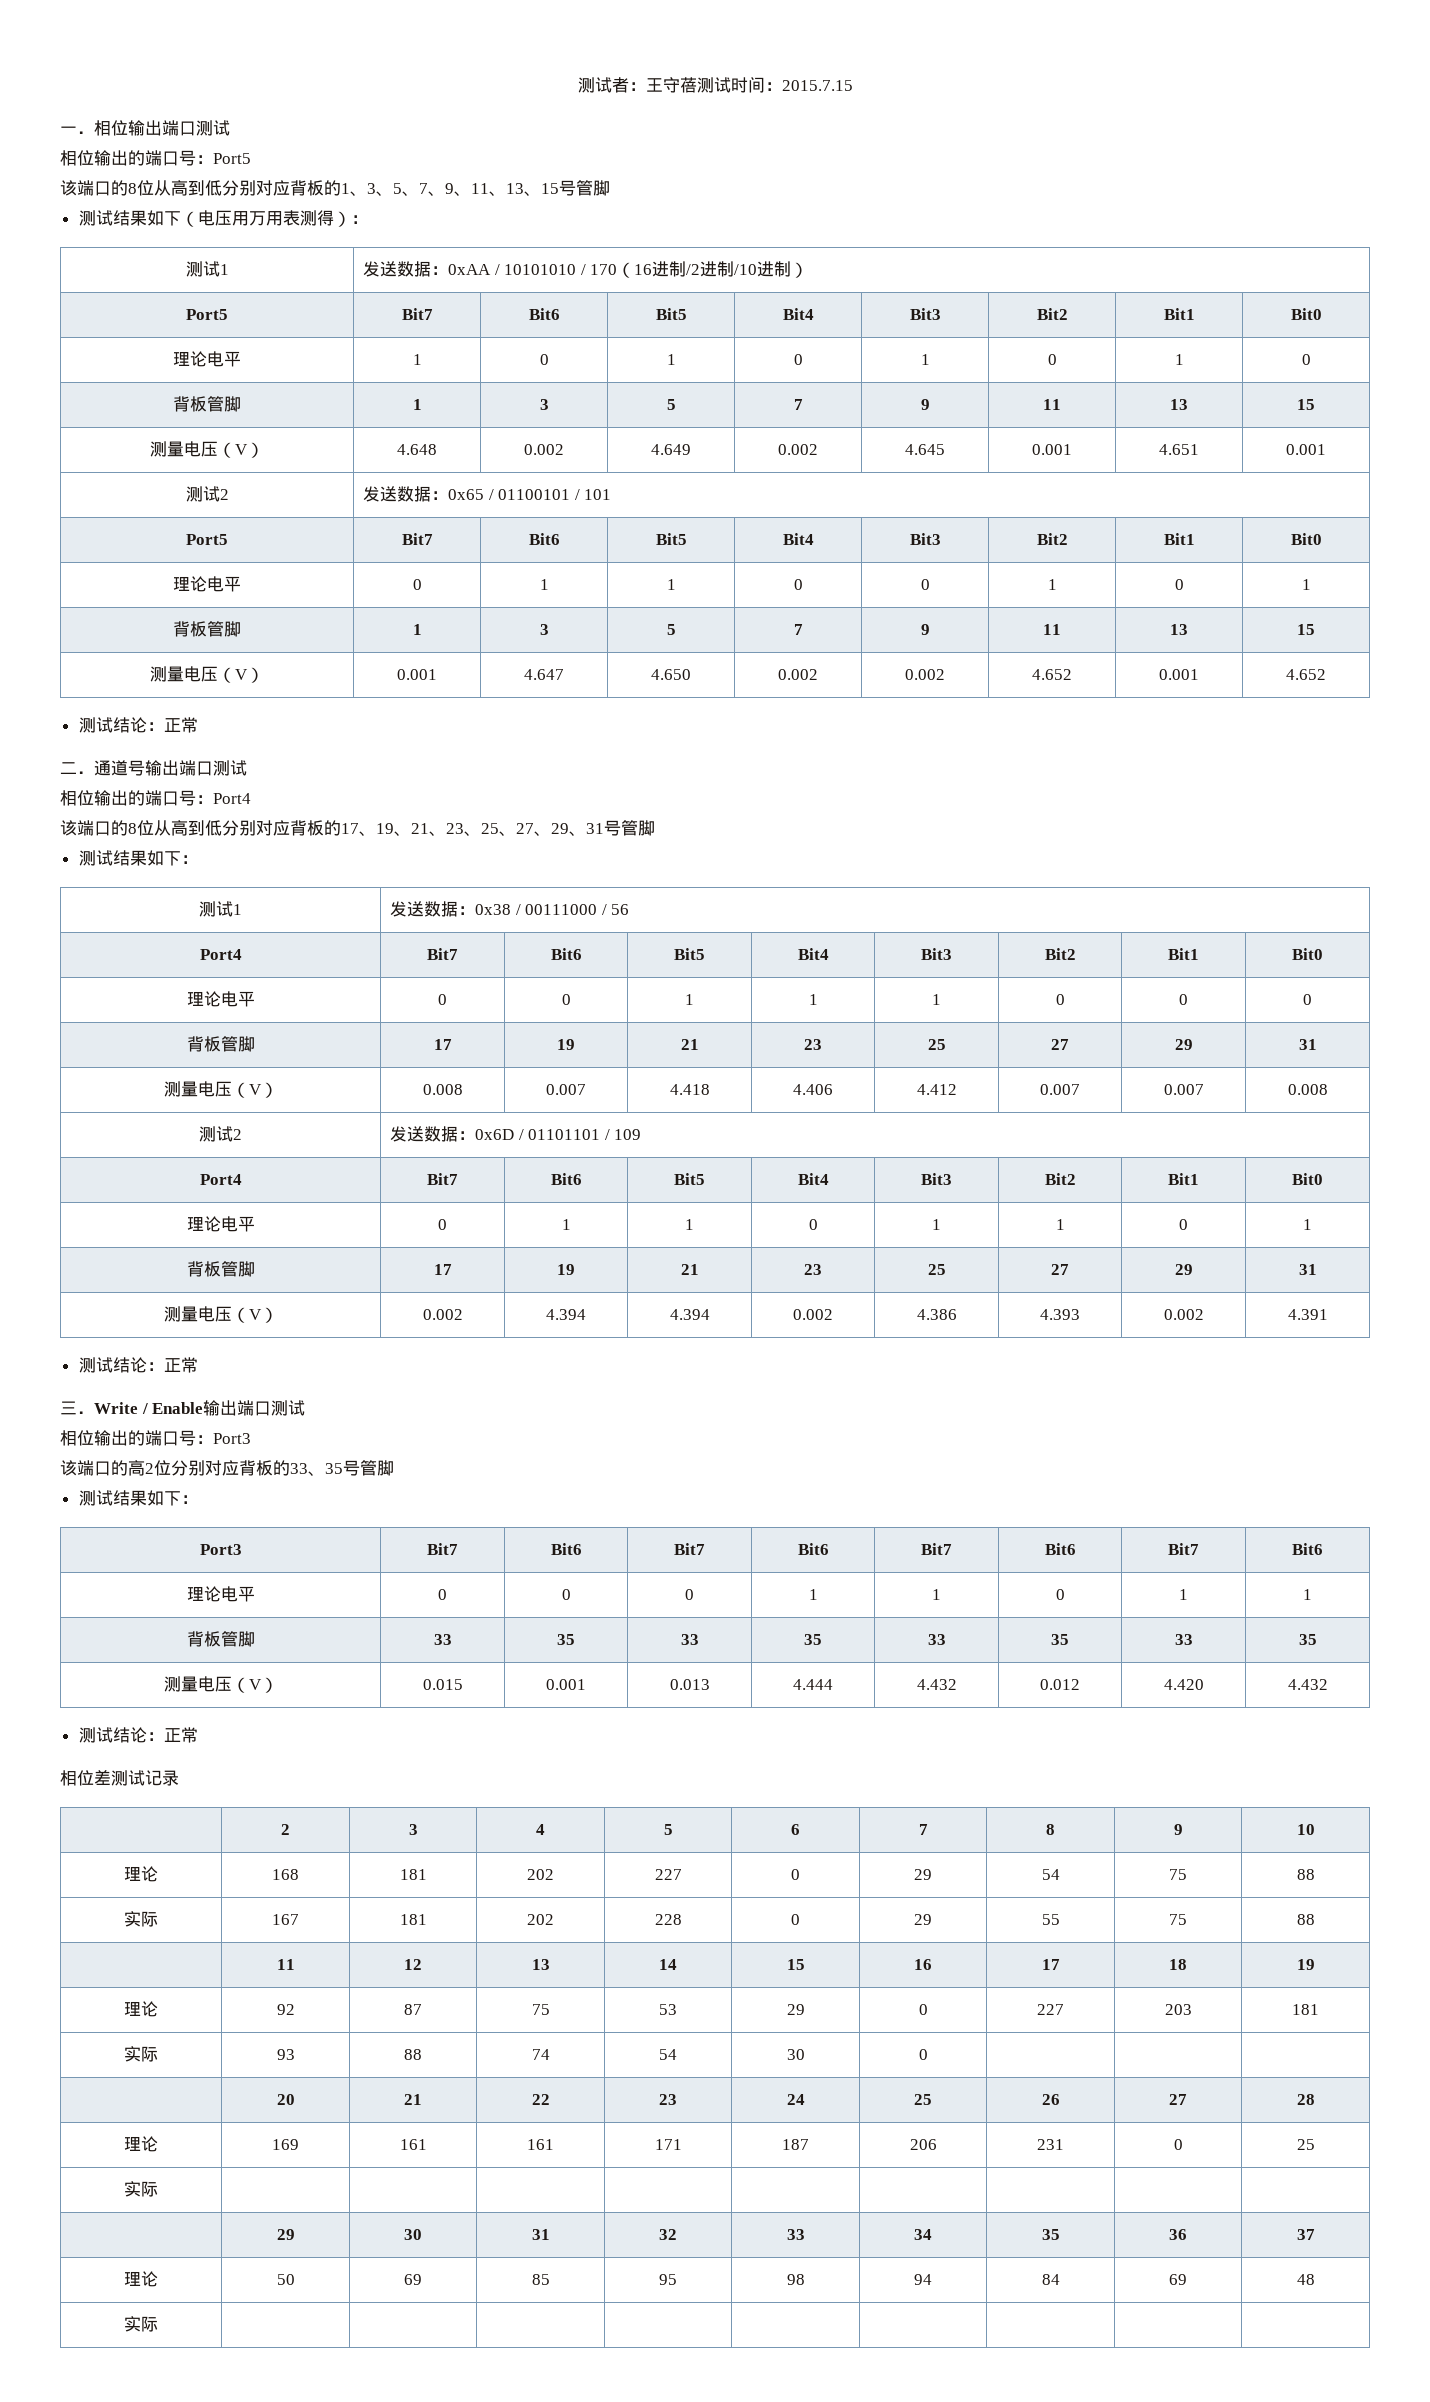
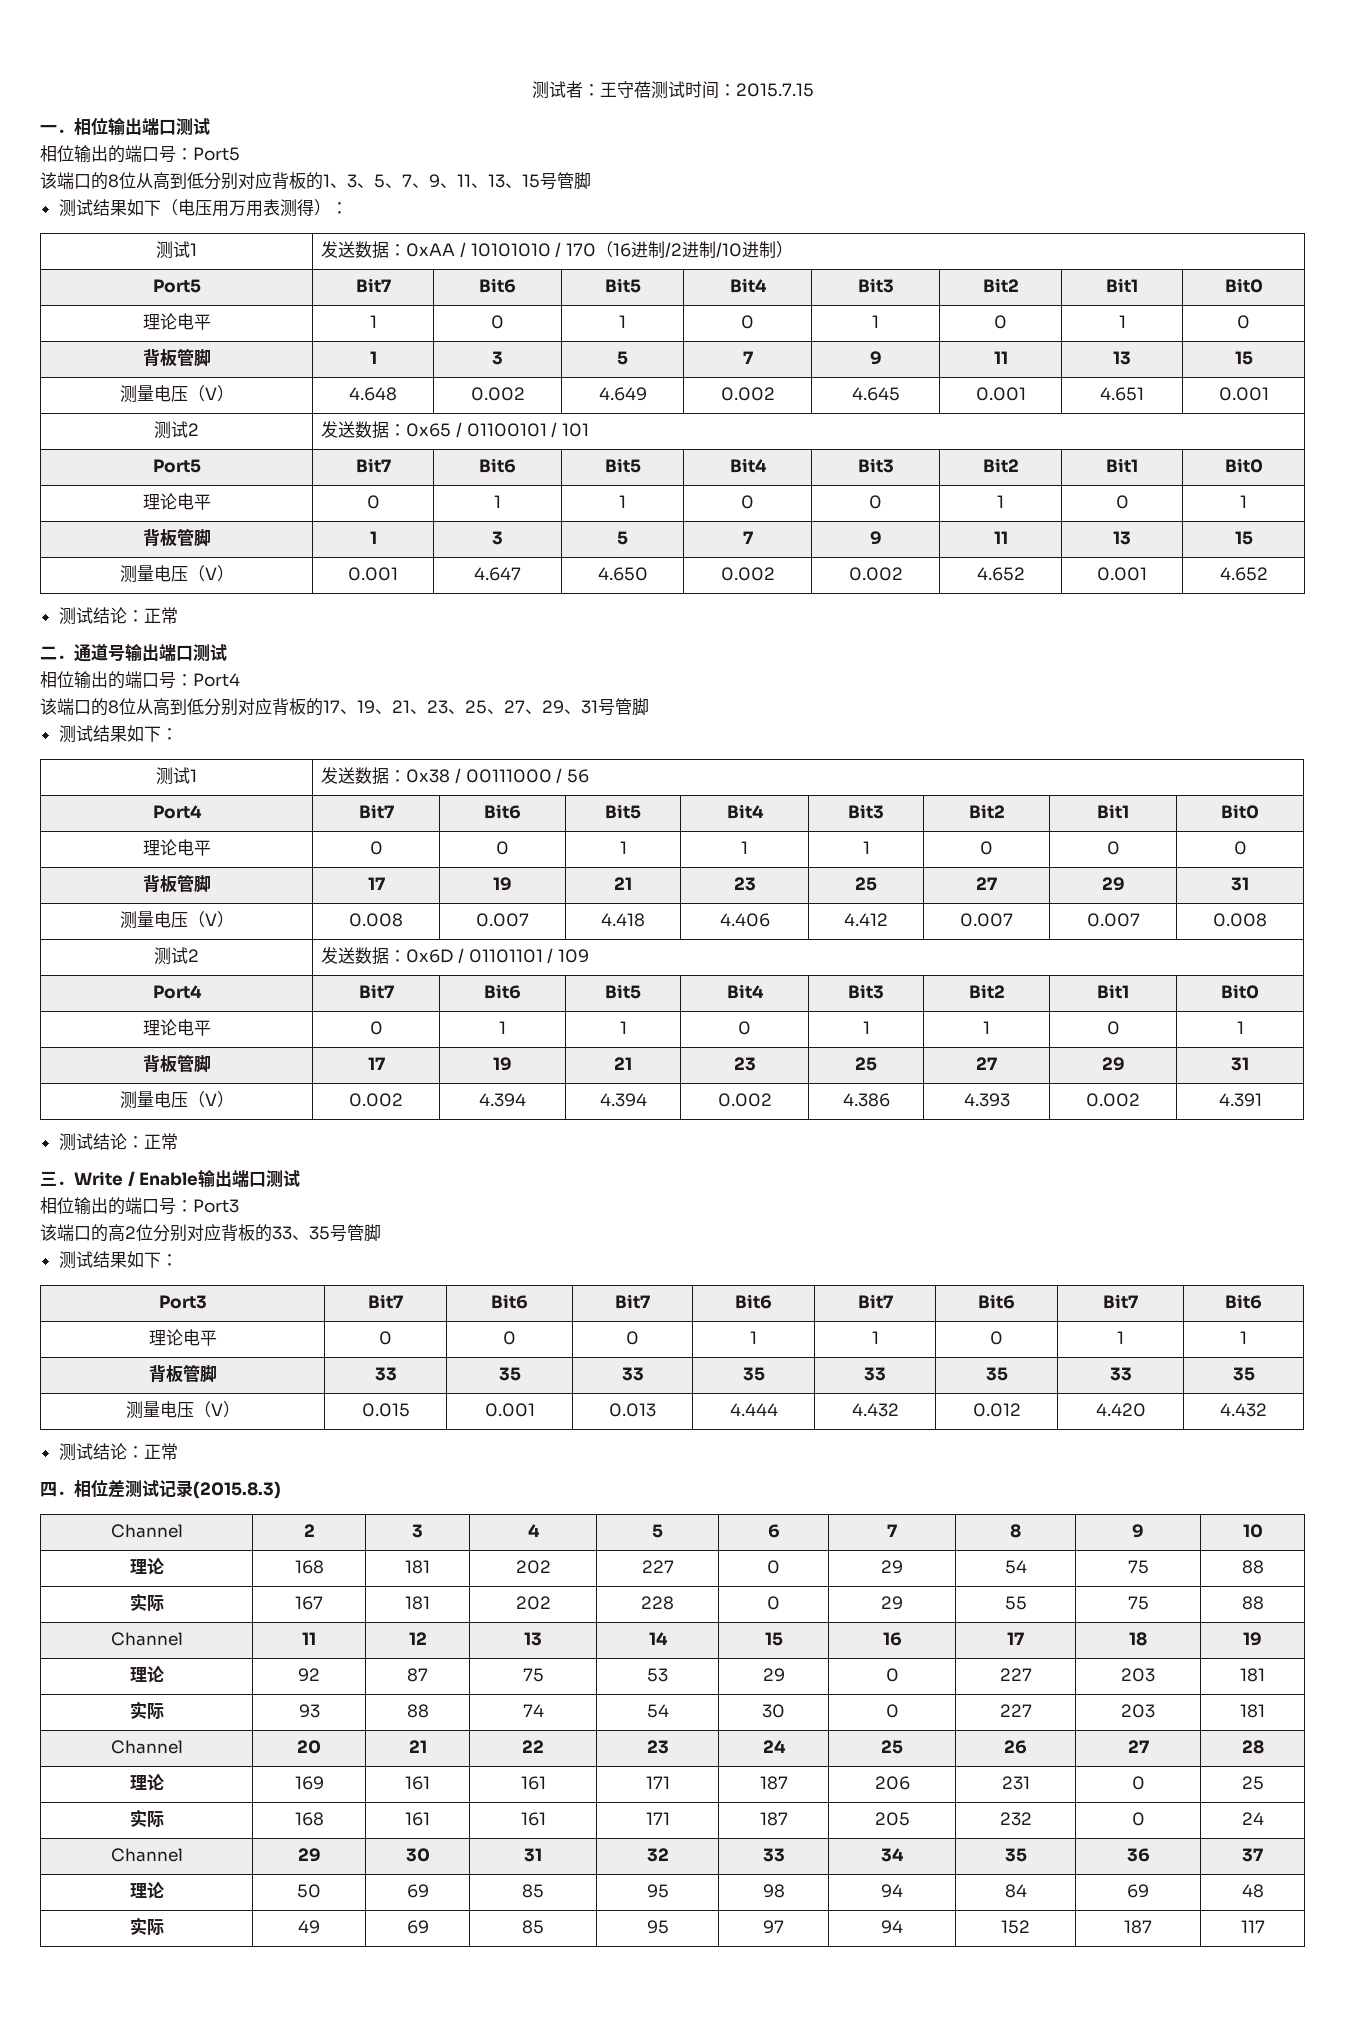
- 相位差测试记录
- | 2 | 3 | 4 | 5 | 6 | 7 | 8 | 9 | 10
+ 四．相位差测试记录(2015.8.3)
+ Channel | 2 | 3 | 4 | 5 | 6 | 7 | 8 | 9 | 10
- | 11 | 12 | 13 | 14 | 15 | 16 | 17 | 18 | 19
+ Channel | 11 | 12 | 13 | 14 | 15 | 16 | 17 | 18 | 19
- 实际 | 93 | 88 | 74 | 54 | 30 | 0 | | |
- | 20 | 21 | 22 | 23 | 24 | 25 | 26 | 27 | 28
+ 实际 | 93 | 88 | 74 | 54 | 30 | 0 | 227 | 203 | 181
+ Channel | 20 | 21 | 22 | 23 | 24 | 25 | 26 | 27 | 28
  理论 | 169 | 161 | 161 | 171 | 187 | 206 | 231 | 0 | 25
- 实际 | | | | | | | | |
- | 29 | 30 | 31 | 32 | 33 | 34 | 35 | 36 | 37
+ 实际 | 168 | 161 | 161 | 171 | 187 | 205 | 232 | 0 | 24
+ Channel | 29 | 30 | 31 | 32 | 33 | 34 | 35 | 36 | 37
  理论 | 50 | 69 | 85 | 95 | 98 | 94 | 84 | 69 | 48
- 实际 | | | | | | | | |
+ 实际 | 49 | 69 | 85 | 95 | 97 | 94 | 152 | 187 | 117

